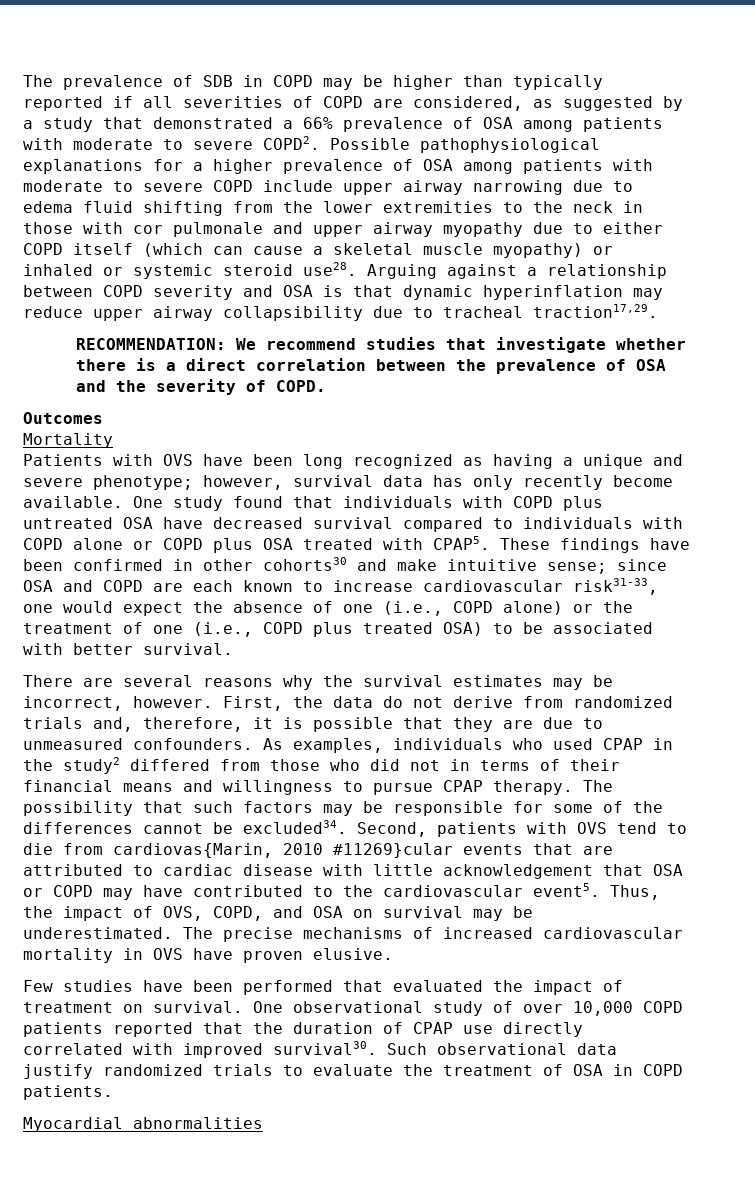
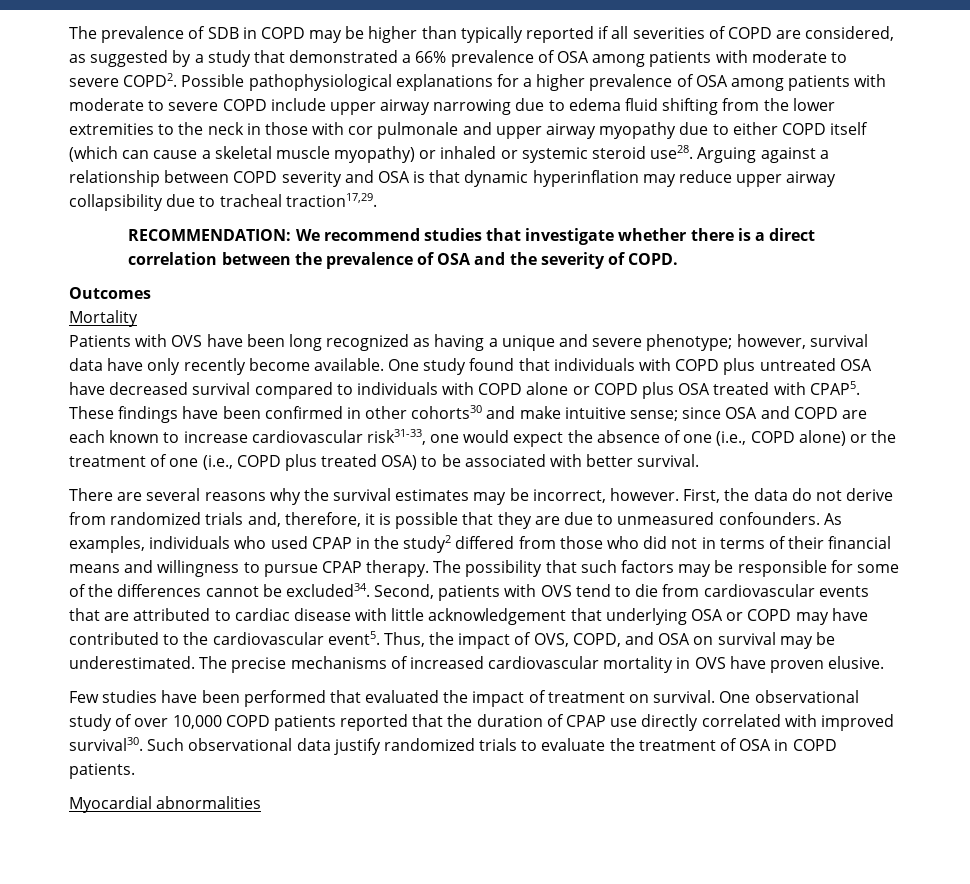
- Patients with OVS have been long recognized as having a unique and severe phenotype; however, survival data has only recently become available.
+ Patients with OVS have been long recognized as having a unique and severe phenotype; however, survival data have only recently become available.
- Second, patients with OVS tend to die from cardiovas{Marin, 2010 #11269}cular events that are attributed to cardiac disease with little acknowledgement that OSA or COPD may have contributed to the cardiovascular event5.
+ Second, patients with OVS tend to die from cardiovascular events that are attributed to cardiac disease with little acknowledgement that underlying OSA or COPD may have contributed to the cardiovascular event5.

